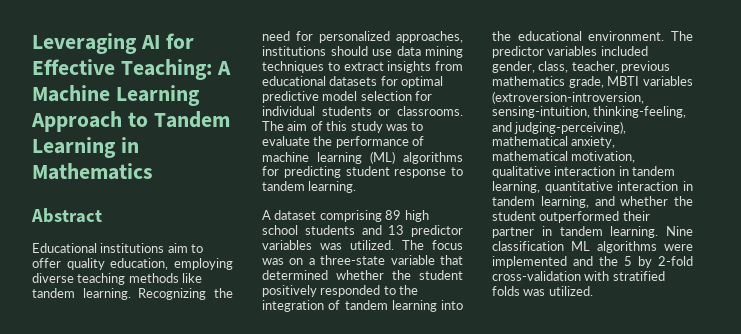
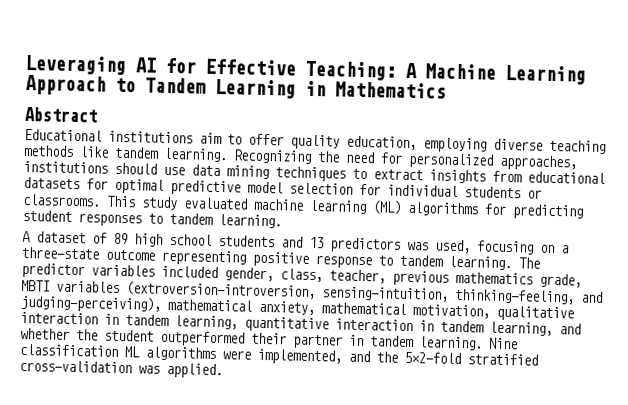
- The aim of this study was to evaluate the performance of machine learning (ML) algorithms for predicting student response to tandem learning.
+ This study evaluated machine learning (ML) algorithms for predicting student responses to tandem learning.
- A dataset comprising 89 high school students and 13 predictor variables was utilized. The focus was on a three-state variable that determined whether the student positively responded to the integration of tandem learning into the educational environment.
+ A dataset of 89 high school students and 13 predictors was used, focusing on a three-state outcome representing positive response to tandem learning.
- Nine classification ML algorithms were implemented and the 5 by 2-fold cross-validation with stratified folds was utilized.
+ Nine classification ML algorithms were implemented, and the 5×2-fold stratified cross-validation was applied.

